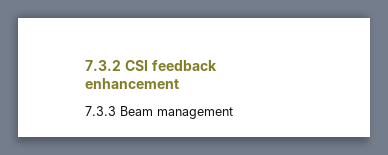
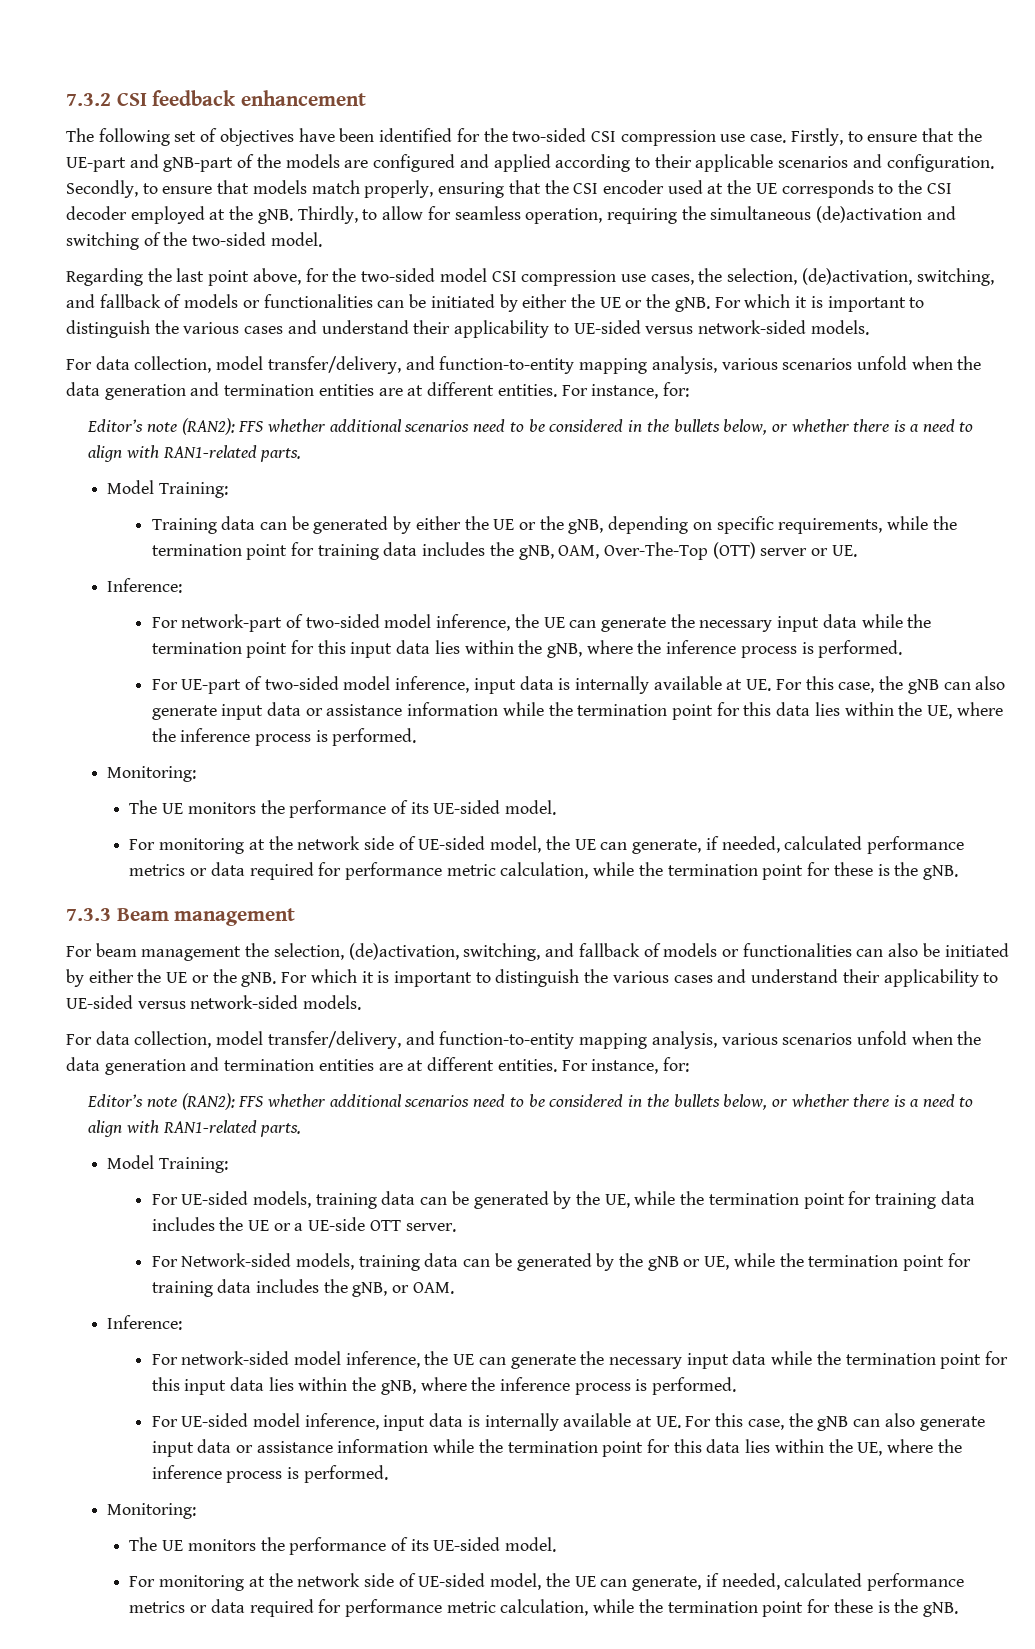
+ The following set of objectives have been identified for the two-sided CSI compression use case. Firstly, to ensure that the UE-part and gNB-part of the models are configured and applied according to their applicable scenarios and configuration. Secondly, to ensure that models match properly, ensuring that the CSI encoder used at the UE corresponds to the CSI decoder employed at the gNB. Thirdly, to allow for seamless operation, requiring the simultaneous (de)activation and switching of the two-sided model.
+ Regarding the last point above, for the two-sided model CSI compression use cases, the selection, (de)activation, switching, and fallback of models or functionalities can be initiated by either the UE or the gNB. For which it is important to distinguish the various cases and understand their applicability to UE-sided versus network-sided models.
+ For data collection, model transfer/delivery, and function-to-entity mapping analysis, various scenarios unfold when the data generation and termination entities are at different entities. For instance, for:
+ Editor’s note (RAN2): FFS whether additional scenarios need to be considered in the bullets below, or whether there is a need to align with RAN1-related parts.
+ Model Training:
+ Training data can be generated by either the UE or the gNB, depending on specific requirements, while the termination point for training data includes the gNB, OAM, Over-The-Top (OTT) server or UE.
+ Inference:
+ For network-part of two-sided model inference, the UE can generate the necessary input data while the termination point for this input data lies within the gNB, where the inference process is performed.
+ For UE-part of two-sided model inference, input data is internally available at UE. For this case, the gNB can also generate input data or assistance information while the termination point for this data lies within the UE, where the inference process is performed.
+ Monitoring:
+ The UE monitors the performance of its UE-sided model.
+ For monitoring at the network side of UE-sided model, the UE can generate, if needed, calculated performance metrics or data required for performance metric calculation, while the termination point for these is the gNB.
  7.3.3 Beam management
+ For beam management the selection, (de)activation, switching, and fallback of models or functionalities can also be initiated by either the UE or the gNB. For which it is important to distinguish the various cases and understand their applicability to UE-sided versus network-sided models.
+ For data collection, model transfer/delivery, and function-to-entity mapping analysis, various scenarios unfold when the data generation and termination entities are at different entities. For instance, for:
+ Editor’s note (RAN2): FFS whether additional scenarios need to be considered in the bullets below, or whether there is a need to align with RAN1-related parts.
+ Model Training:
+ For UE-sided models, training data can be generated by the UE, while the termination point for training data includes the UE or a UE-side OTT server.
+ For Network-sided models, training data can be generated by the gNB or UE, while the termination point for training data includes the gNB, or OAM.
+ Inference:
+ For network-sided model inference, the UE can generate the necessary input data while the termination point for this input data lies within the gNB, where the inference process is performed.
+ For UE-sided model inference, input data is internally available at UE. For this case, the gNB can also generate input data or assistance information while the termination point for this data lies within the UE, where the inference process is performed.
+ Monitoring:
+ The UE monitors the performance of its UE-sided model.
+ For monitoring at the network side of UE-sided model, the UE can generate, if needed, calculated performance metrics or data required for performance metric calculation, while the termination point for these is the gNB.

